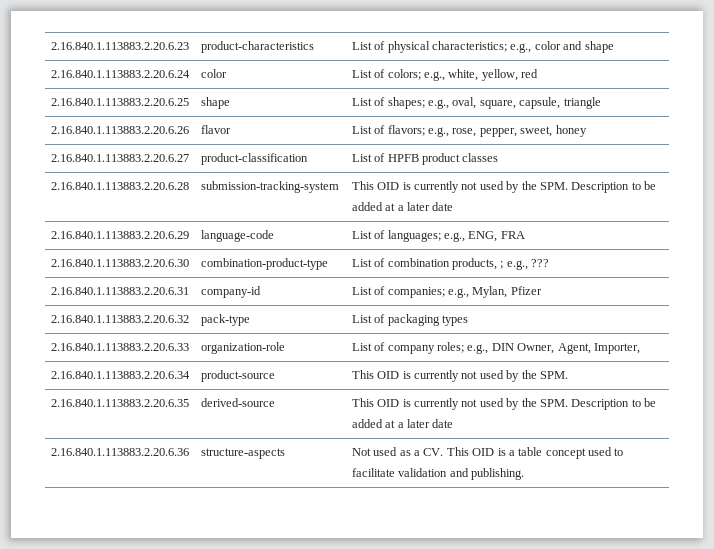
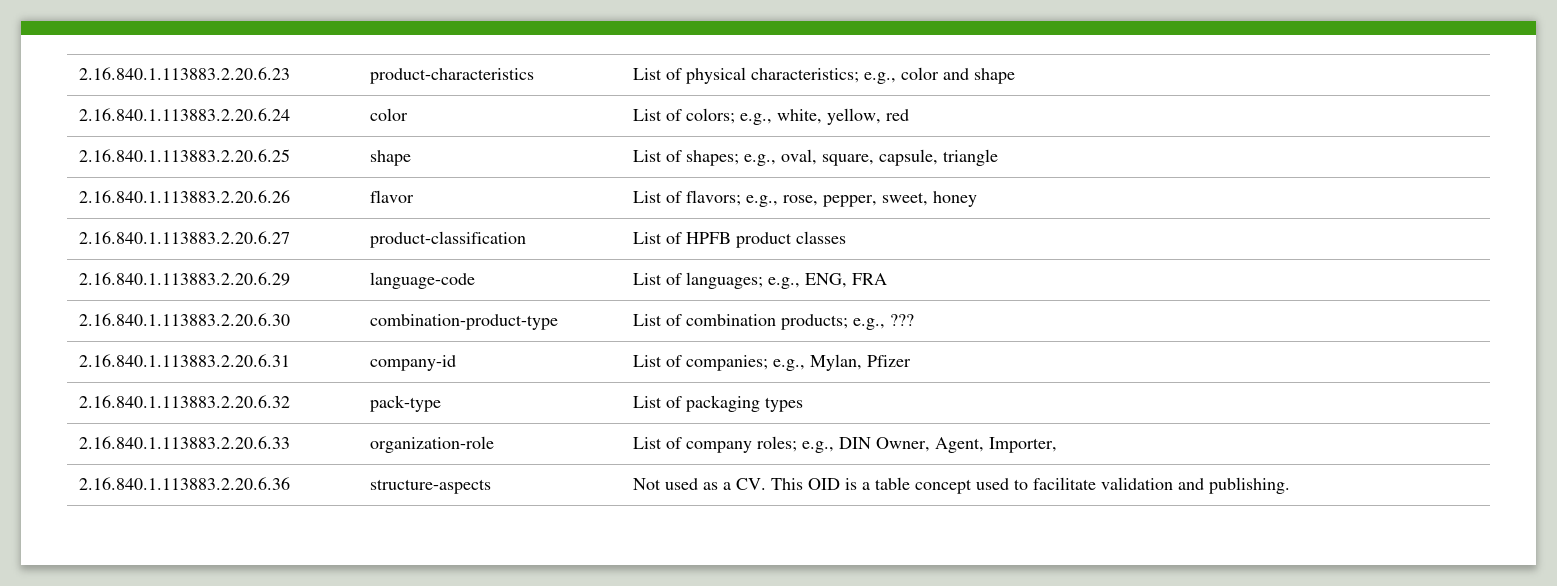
- 2.16.840.1.113883.2.20.6.28 | submission-tracking-system | This OID is currently not used by the SPM. Description to be added at a later date
- 2.16.840.1.113883.2.20.6.30 | combination-product-type | List of combination products, ; e.g., ???
+ 2.16.840.1.113883.2.20.6.30 | combination-product-type | List of combination products; e.g., ???
- 2.16.840.1.113883.2.20.6.34 | product-source | This OID is currently not used by the SPM.
- 2.16.840.1.113883.2.20.6.35 | derived-source | This OID is currently not used by the SPM. Description to be added at a later date

